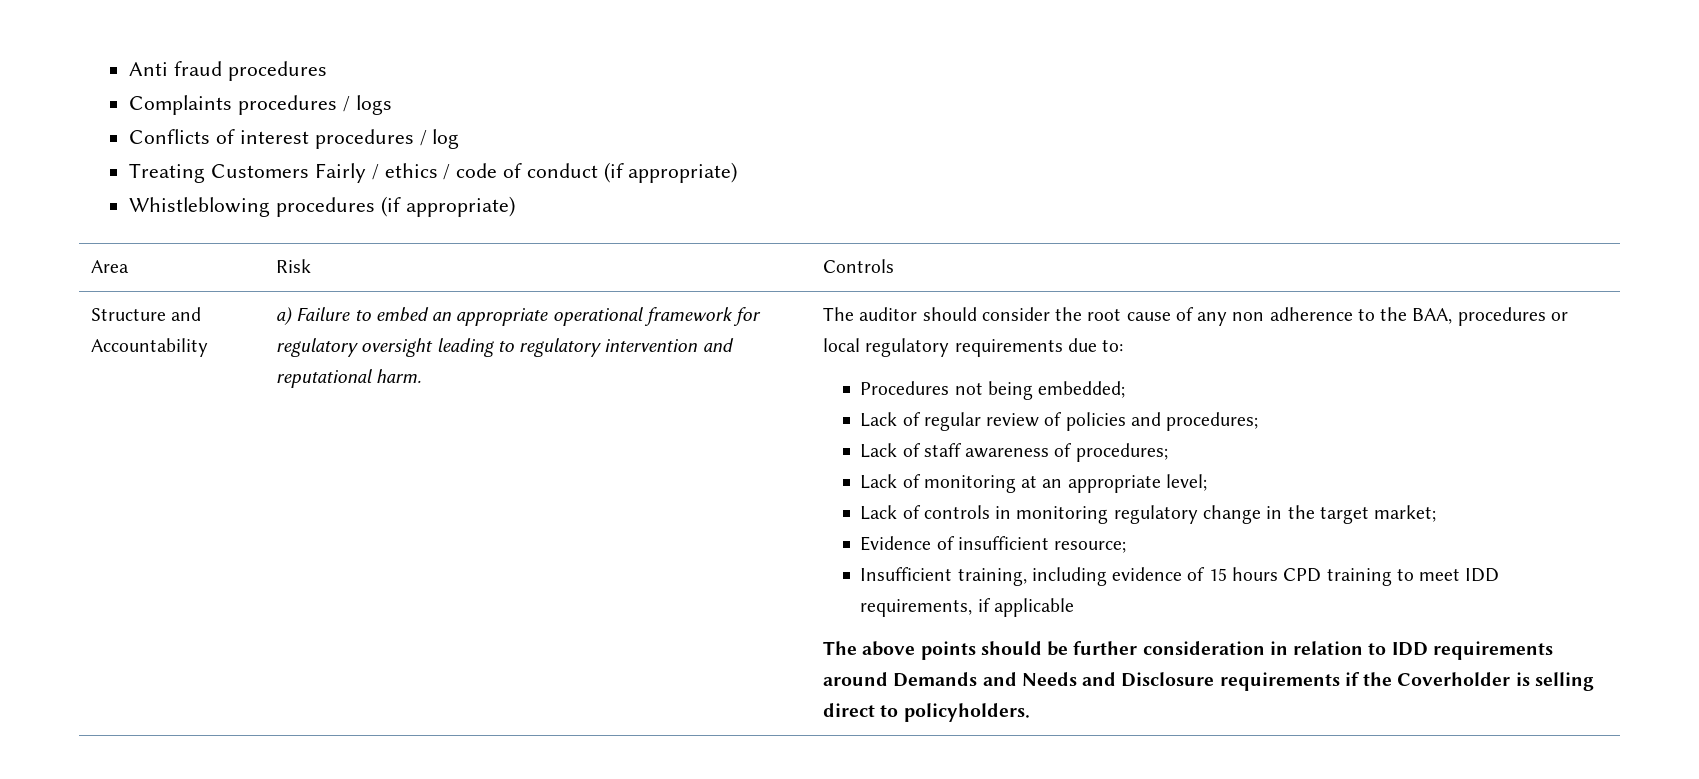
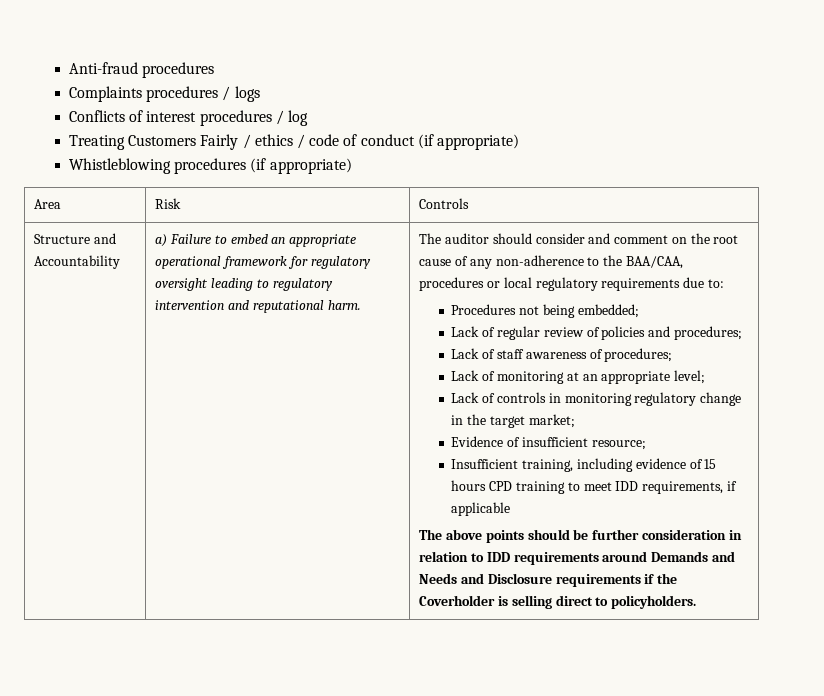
- Anti fraud procedures
+ Anti-fraud procedures
- The auditor should consider the root cause of any non adherence to the BAA, procedures or local regulatory requirements due to:
+ The auditor should consider and comment on the root cause of any non-adherence to the BAA/CAA, procedures or local regulatory requirements due to:

